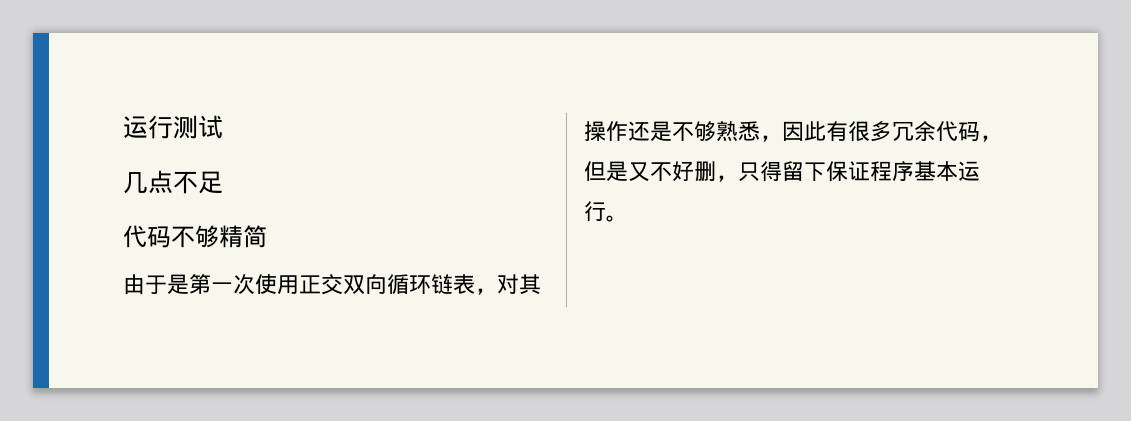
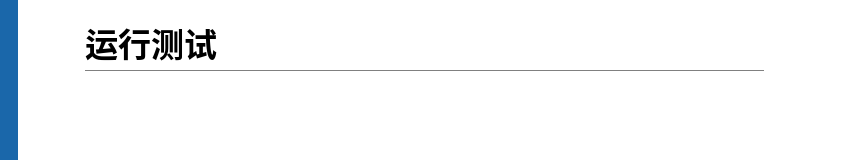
- 几点不足
- 代码不够精简
- 由于是第一次使用正交双向循环链表，对其操作还是不够熟悉，因此有很多冗余代码，但是又不好删，只得留下保证程序基本运行。

